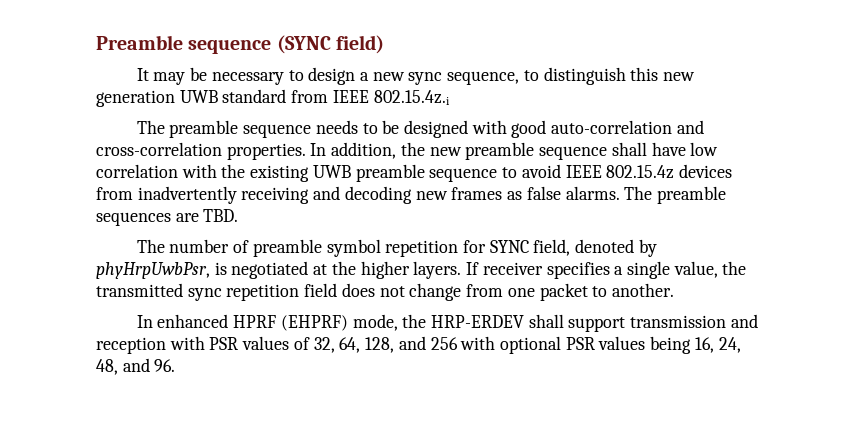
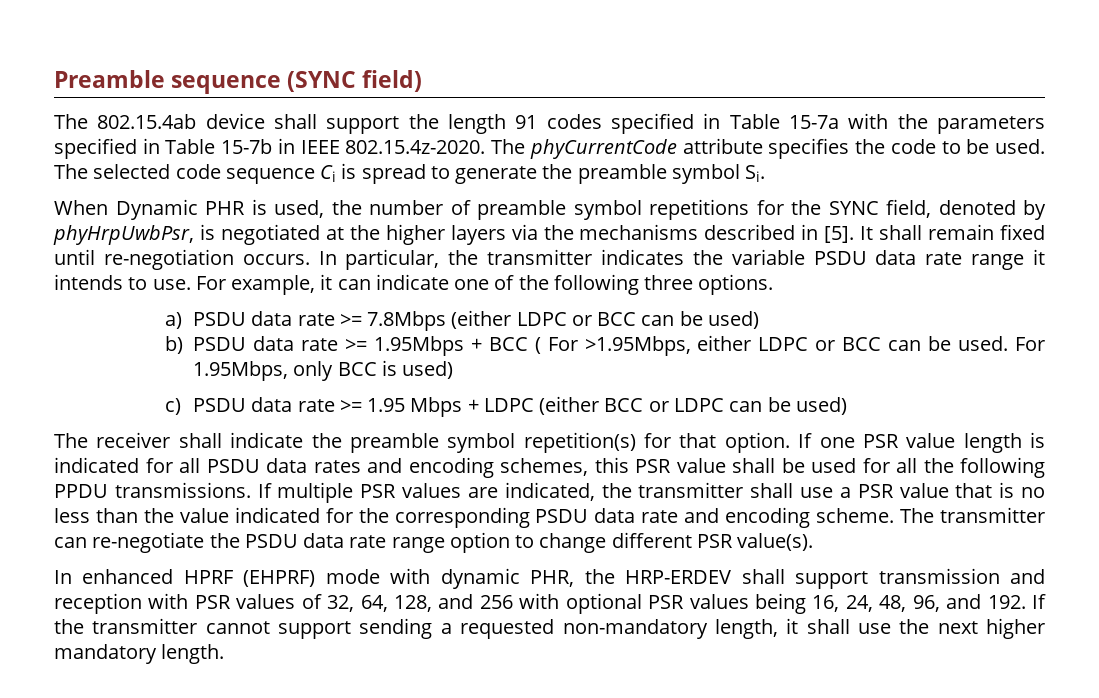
- It may be necessary to design a new sync sequence, to distinguish this new generation UWB standard from IEEE 802.15.4z.i
- The preamble sequence needs to be designed with good auto-correlation and cross-correlation properties. In addition, the new preamble sequence shall have low correlation with the existing UWB preamble sequence to avoid IEEE 802.15.4z devices from inadvertently receiving and decoding new frames as false alarms. The preamble sequences are TBD.
- The number of preamble symbol repetition for SYNC field, denoted by phyHrpUwbPsr, is negotiated at the higher layers. If receiver specifies a single value, the transmitted sync repetition field does not change from one packet to another.
+ The 802.15.4ab device shall support the length 91 codes specified in Table 15-7a with the parameters specified in Table 15-7b in IEEE 802.15.4z-2020. The phyCurrentCode attribute specifies the code to be used. The selected code sequence Ci is spread to generate the preamble symbol Si.
+ When Dynamic PHR is used, the number of preamble symbol repetitions for the SYNC field, denoted by phyHrpUwbPsr, is negotiated at the higher layers via the mechanisms described in [5]. It shall remain fixed until re-negotiation occurs. In particular, the transmitter indicates the variable PSDU data rate range it intends to use. For example, it can indicate one of the following three options.
+ a) PSDU data rate >= 7.8Mbps (either LDPC or BCC can be used)
+ b) PSDU data rate >= 1.95Mbps + BCC ( For >1.95Mbps, either LDPC or BCC can be used. For 1.95Mbps, only BCC is used)
+ c) PSDU data rate >= 1.95 Mbps + LDPC (either BCC or LDPC can be used)
+ The receiver shall indicate the preamble symbol repetition(s) for that option. If one PSR value length is indicated for all PSDU data rates and encoding schemes, this PSR value shall be used for all the following PPDU transmissions. If multiple PSR values are indicated, the transmitter shall use a PSR value that is no less than the value indicated for the corresponding PSDU data rate and encoding scheme. The transmitter can re-negotiate the PSDU data rate range option to change different PSR value(s).
- In enhanced HPRF (EHPRF) mode, the HRP-ERDEV shall support transmission and reception with PSR values of 32, 64, 128, and 256 with optional PSR values being 16, 24, 48, and 96.
+ In enhanced HPRF (EHPRF) mode with dynamic PHR, the HRP-ERDEV shall support transmission and reception with PSR values of 32, 64, 128, and 256 with optional PSR values being 16, 24, 48, 96, and 192. If the transmitter cannot support sending a requested non-mandatory length, it shall use the next higher mandatory length.

